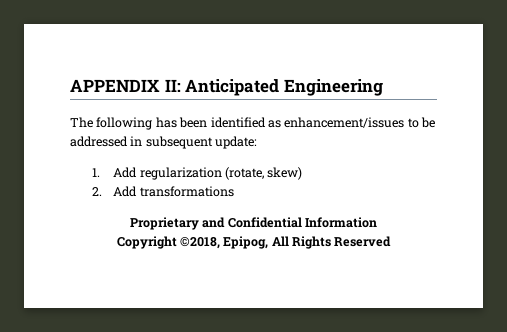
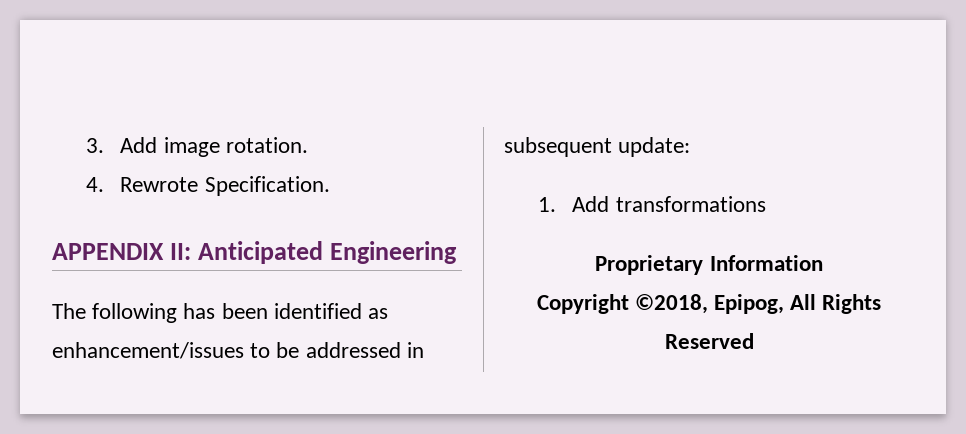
+ 3. Add image rotation.
+ 4. Rewrote Specification.
- 1. Add regularization (rotate, skew)
- 2. Add transformations
+ 1. Add transformations
- Proprietary and Confidential Information
+ Proprietary Information

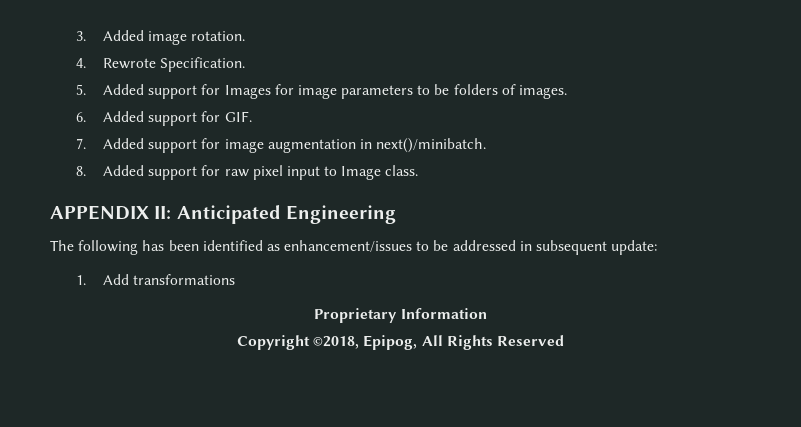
- 3. Add image rotation.
+ 3. Added image rotation.
+ 5. Added support for Images for image parameters to be folders of images.
+ 6. Added support for GIF.
+ 7. Added support for image augmentation in next()/minibatch.
+ 8. Added support for raw pixel input to Image class.

